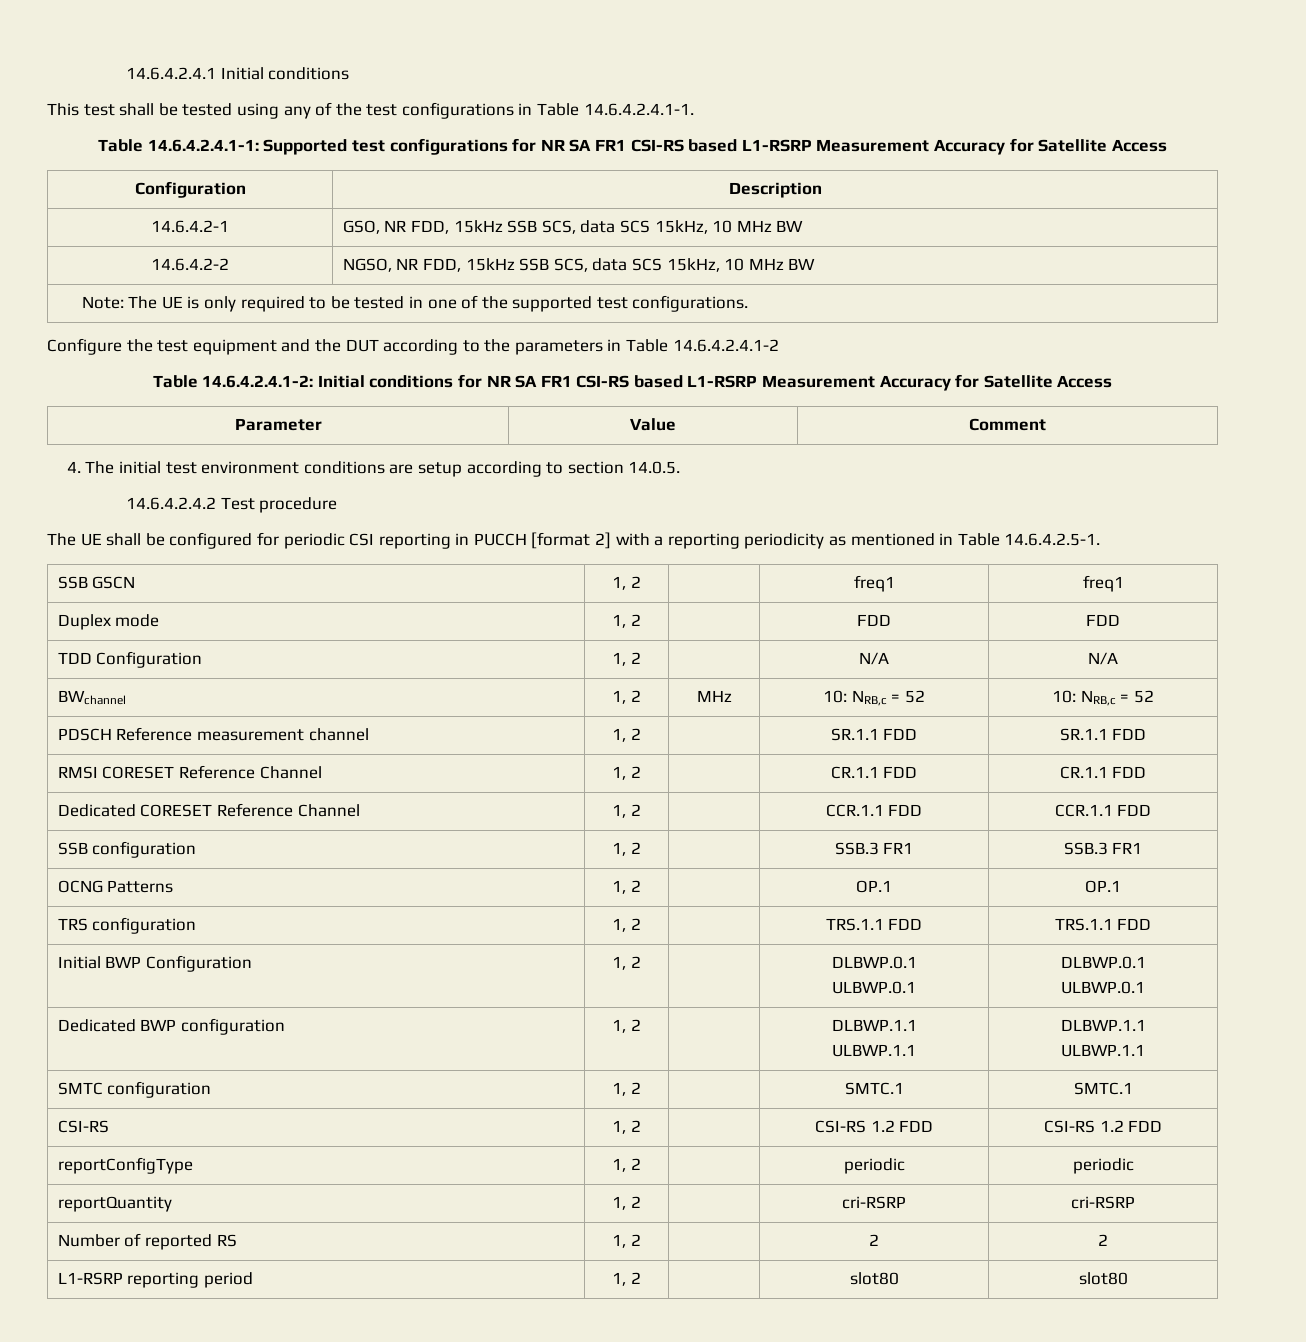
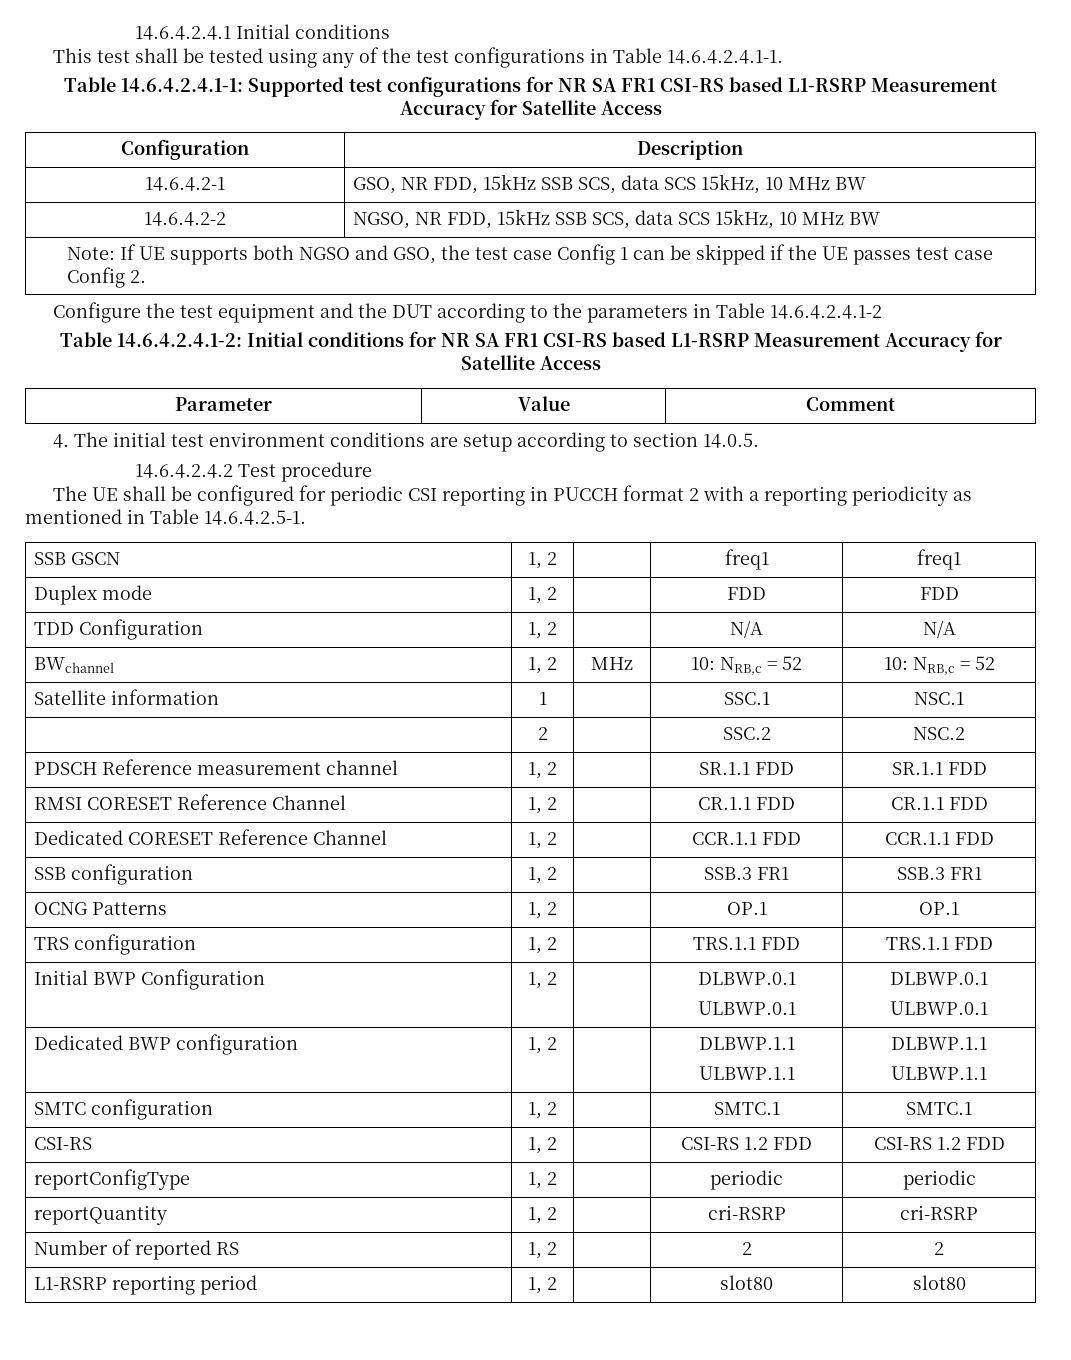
- Note: The UE is only required to be tested in one of the supported test configurations.
+ Note: If UE supports both NGSO and GSO, the test case Config 1 can be skipped if the UE passes test case Config 2.
- The UE shall be configured for periodic CSI reporting in PUCCH [format 2] with a reporting periodicity as mentioned in Table 14.6.4.2.5-1.
+ The UE shall be configured for periodic CSI reporting in PUCCH format 2 with a reporting periodicity as mentioned in Table 14.6.4.2.5-1.
+ Satellite information | 1 | | SSC.1 | NSC.1
+ | 2 | | SSC.2 | NSC.2

